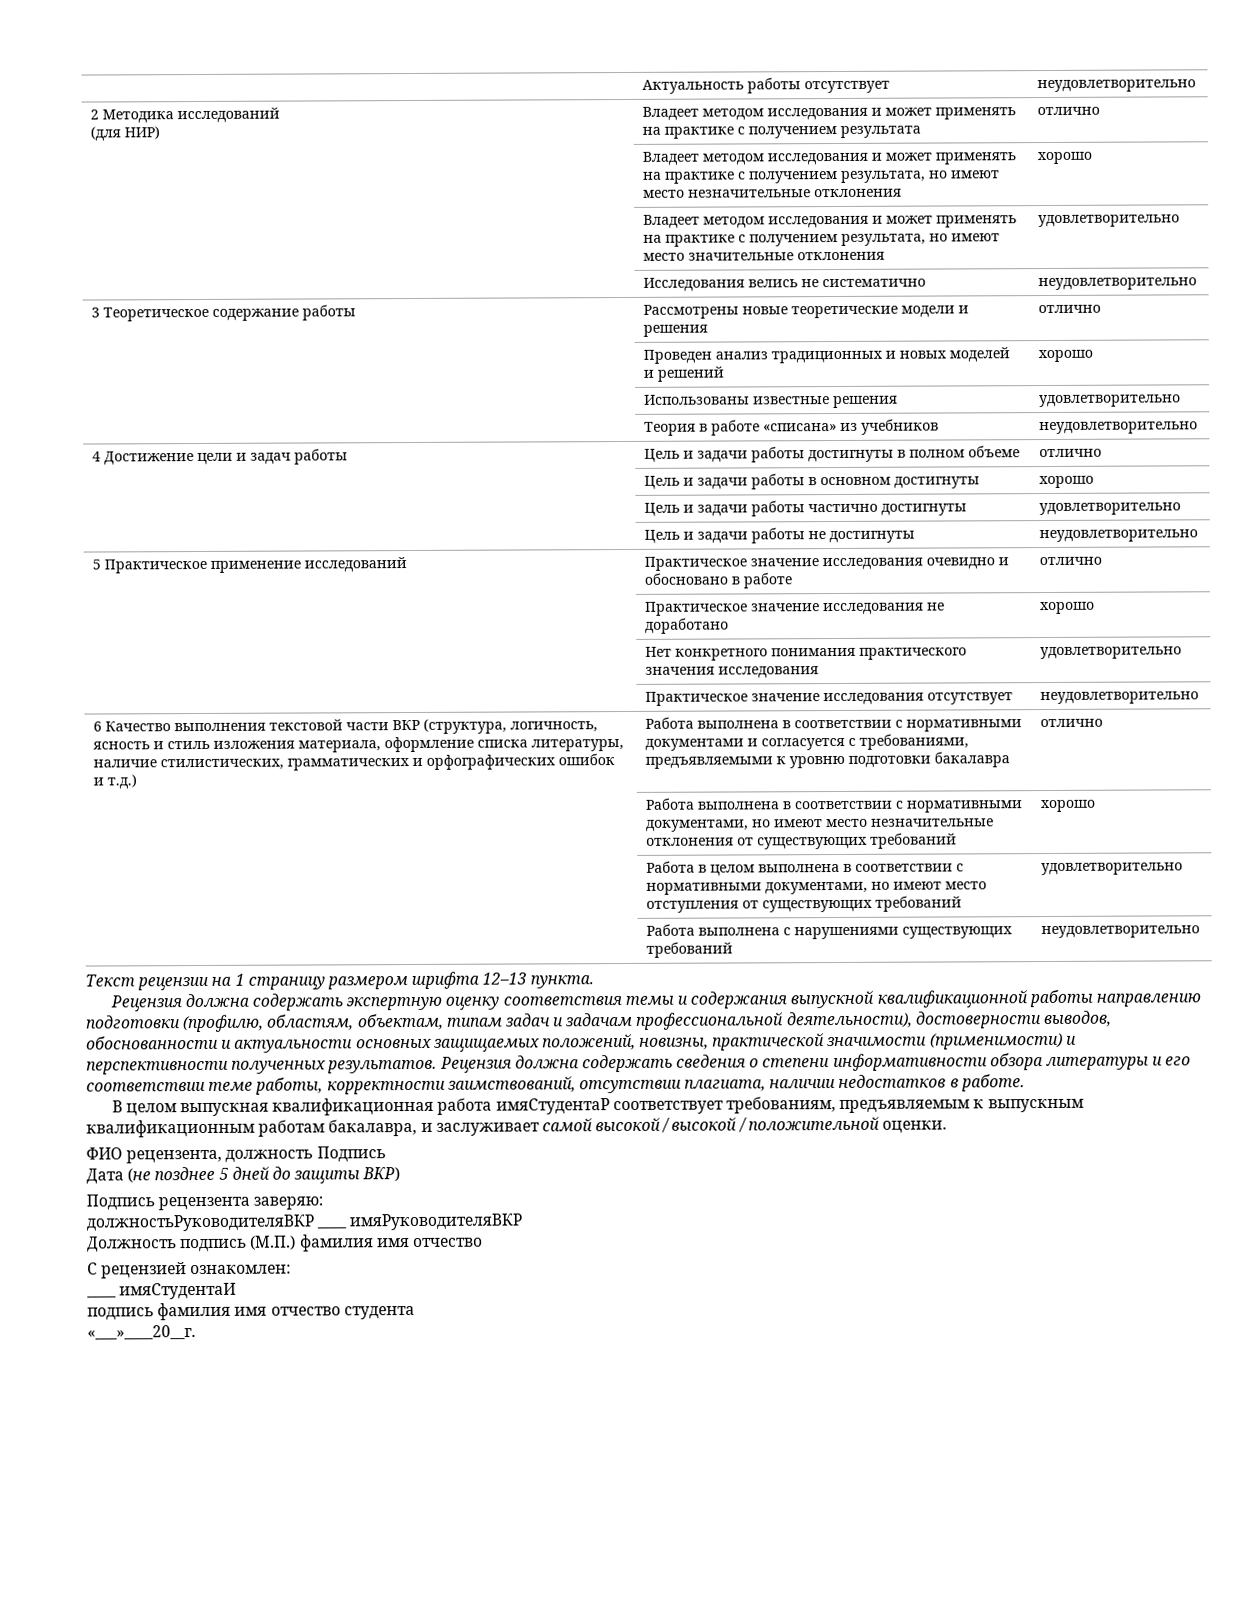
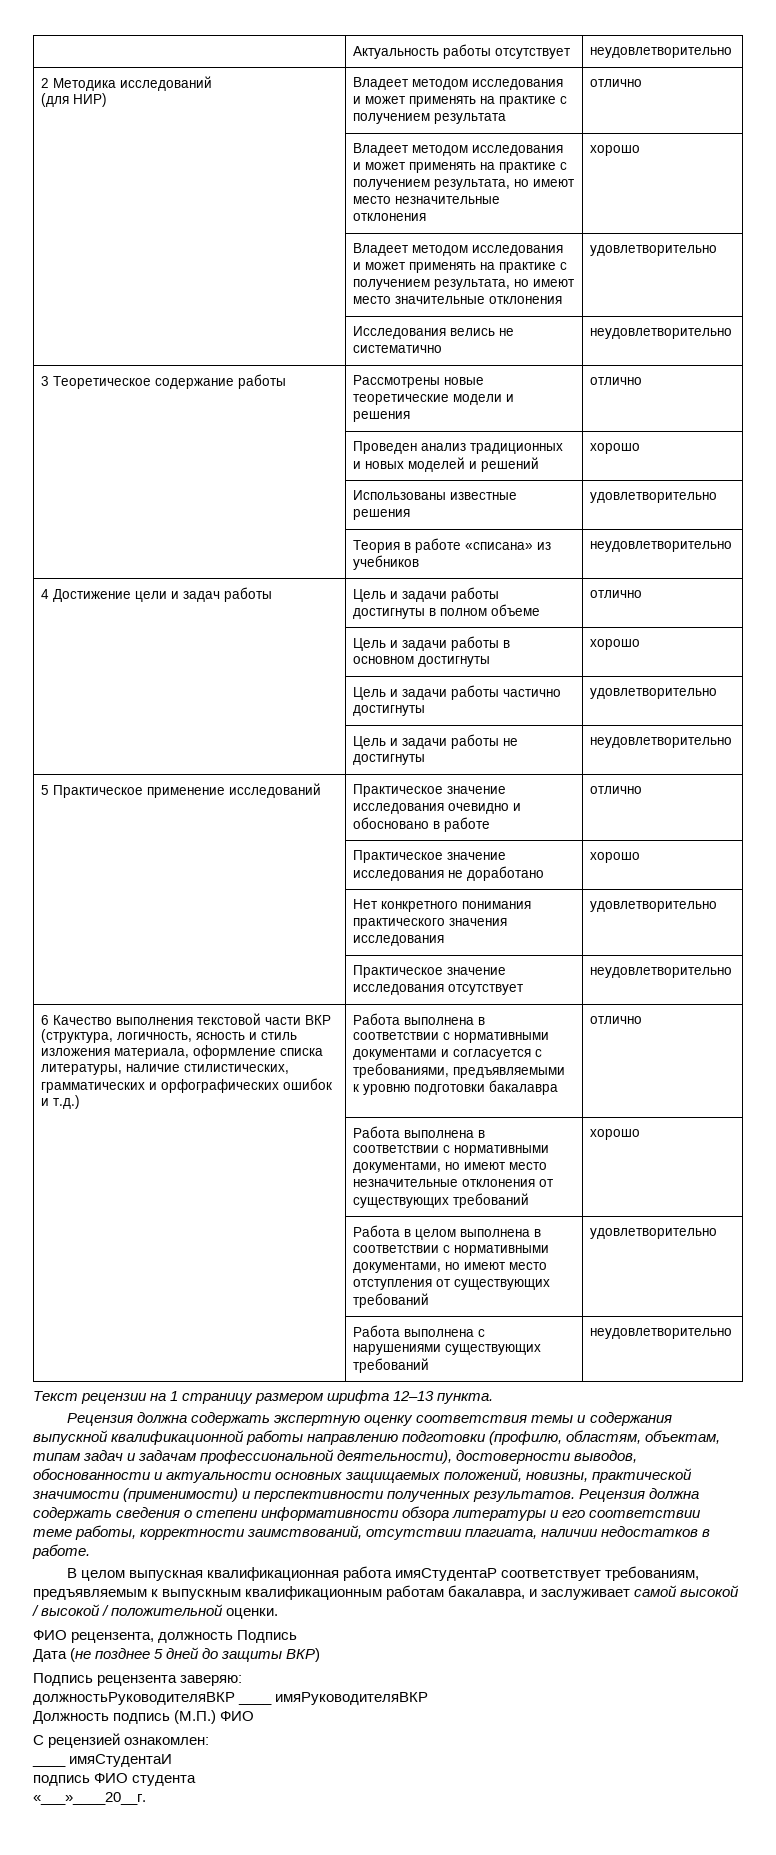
- Должность подпись (М.П.) фамилия имя отчество
+ Должность подпись (М.П.) ФИО
- подпись фамилия имя отчество студента
+ подпись ФИО студента

